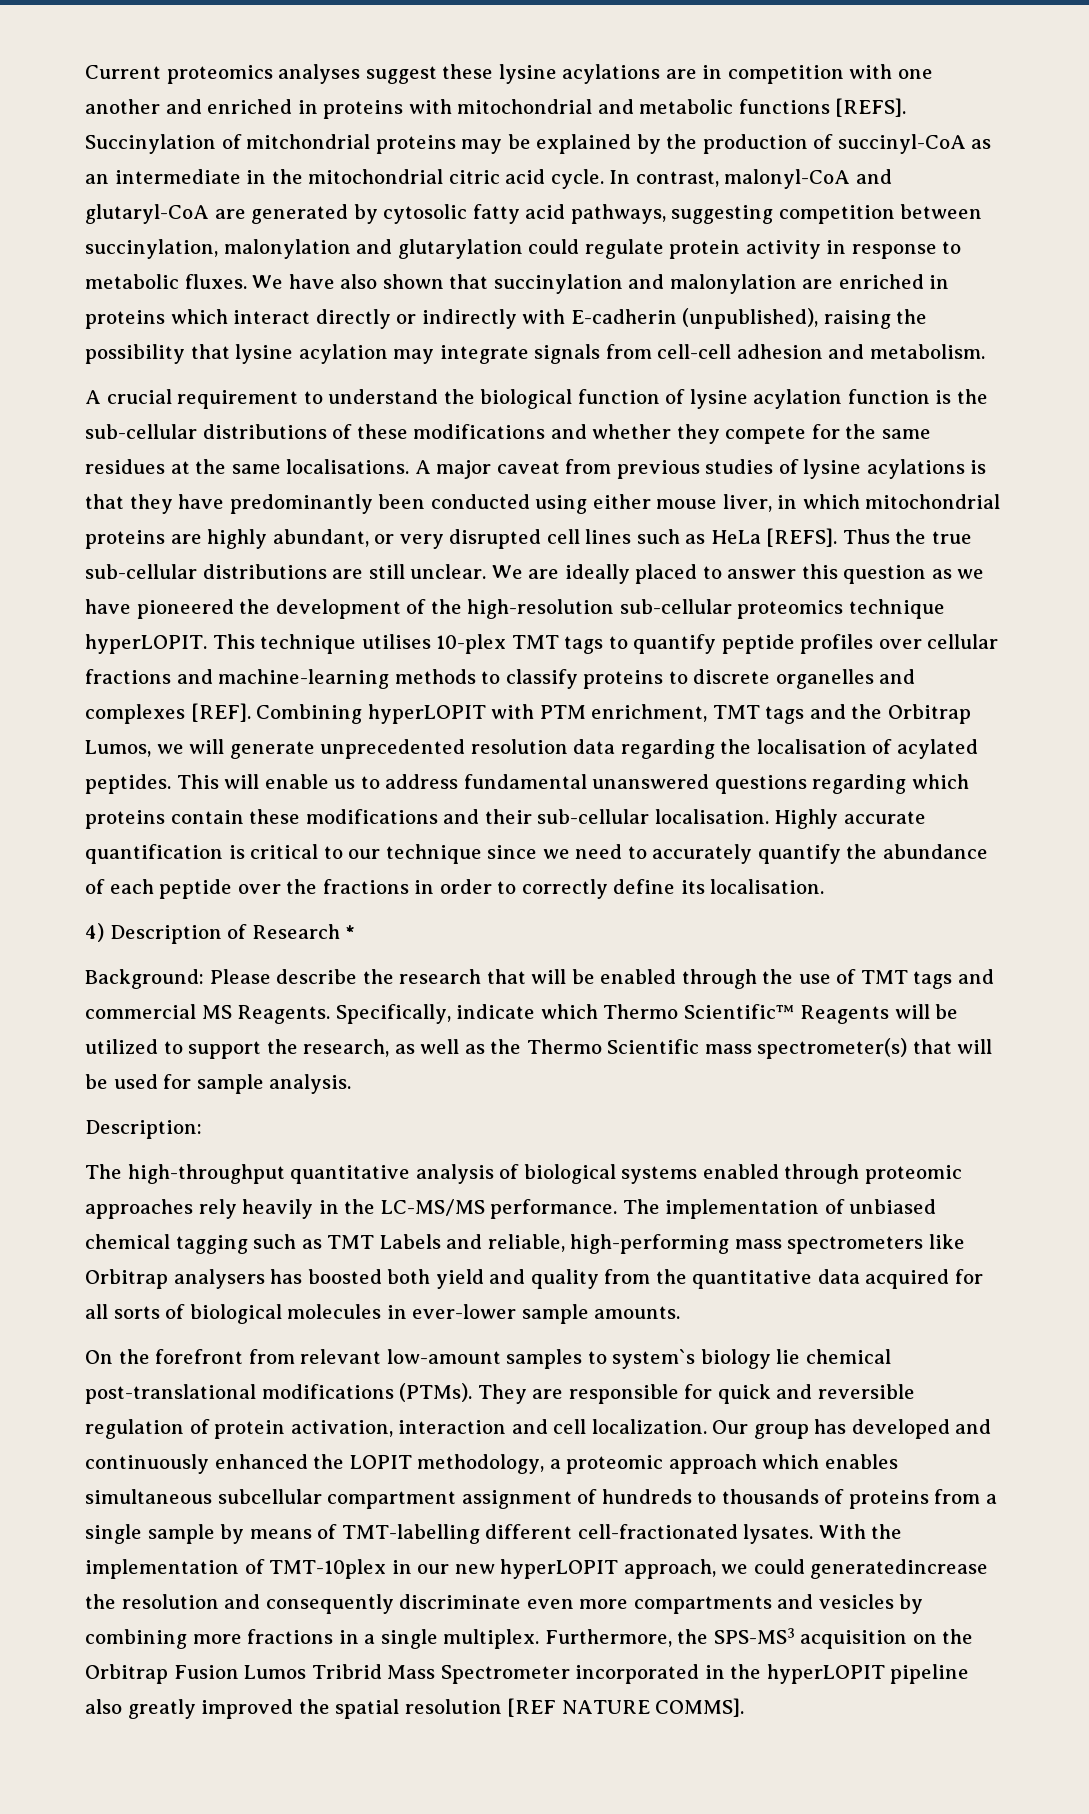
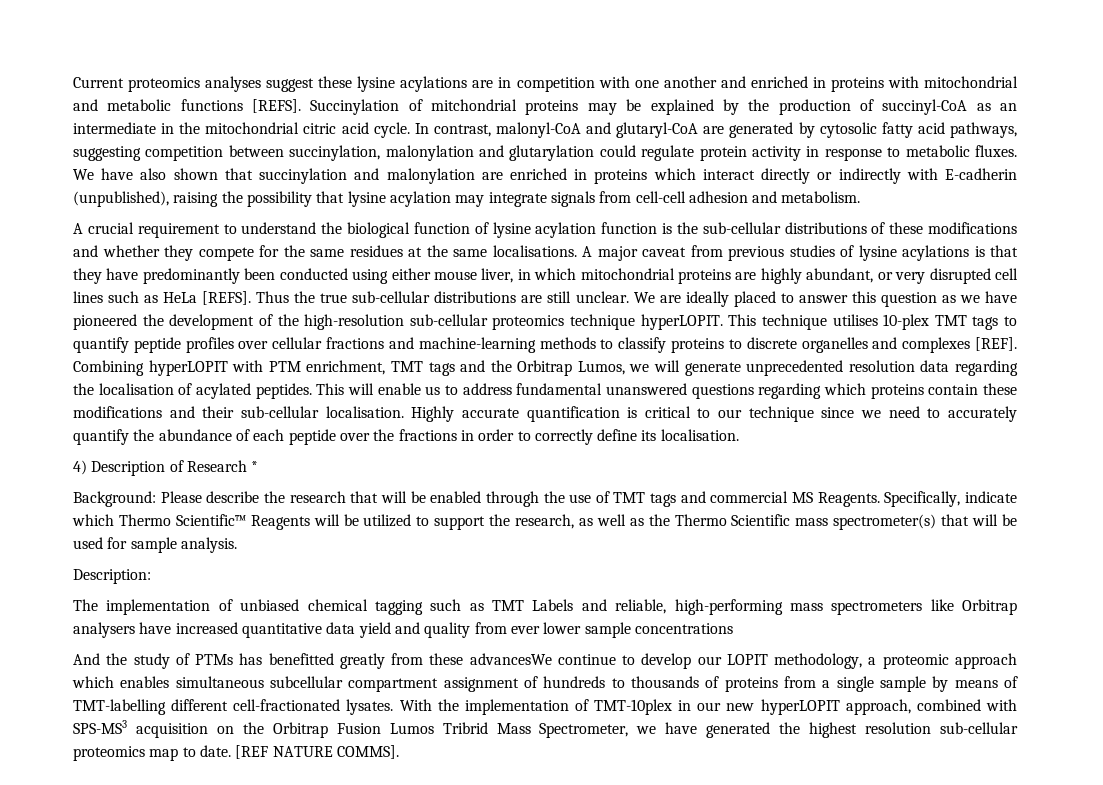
- The high-throughput quantitative analysis of biological systems enabled through proteomic approaches rely heavily in the LC-MS/MS performance. The implementation of unbiased chemical tagging such as TMT Labels and reliable, high-performing mass spectrometers like Orbitrap analysers has boosted both yield and quality from the quantitative data acquired for all sorts of biological molecules in ever-lower sample amounts.
- On the forefront from relevant low-amount samples to system`s biology lie chemical post-translational modifications (PTMs). They are responsible for quick and reversible regulation of protein activation, interaction and cell localization. Our group has developed and continuously enhanced the LOPIT methodology, a proteomic approach which enables simultaneous subcellular compartment assignment of hundreds to thousands of proteins from a single sample by means of TMT-labelling different cell-fractionated lysates.
+ The implementation of unbiased chemical tagging such as TMT Labels and reliable, high-performing mass spectrometers like Orbitrap analysers have increased quantitative data yield and quality from ever lower sample concentrations
+ And the study of PTMs has benefitted greatly from these advancesWe continue to develop our LOPIT methodology, a proteomic approach which enables simultaneous subcellular compartment assignment of hundreds to thousands of proteins from a single sample by means of TMT-labelling different cell-fractionated lysates.
- With the implementation of TMT-10plex in our new hyperLOPIT approach, we could generatedincrease the resolution and consequently discriminate even more compartments and vesicles by combining more fractions in a single multiplex. Furthermore, the SPS-MS3 acquisition on the Orbitrap Fusion Lumos Tribrid Mass Spectrometer incorporated in the hyperLOPIT pipeline also greatly improved the spatial resolution [REF NATURE COMMS].
+ With the implementation of TMT-10plex in our new hyperLOPIT approach, combined with SPS-MS3 acquisition on the Orbitrap Fusion Lumos Tribrid Mass Spectrometer, we have generated the highest resolution sub-cellular proteomics map to date. [REF NATURE COMMS].

